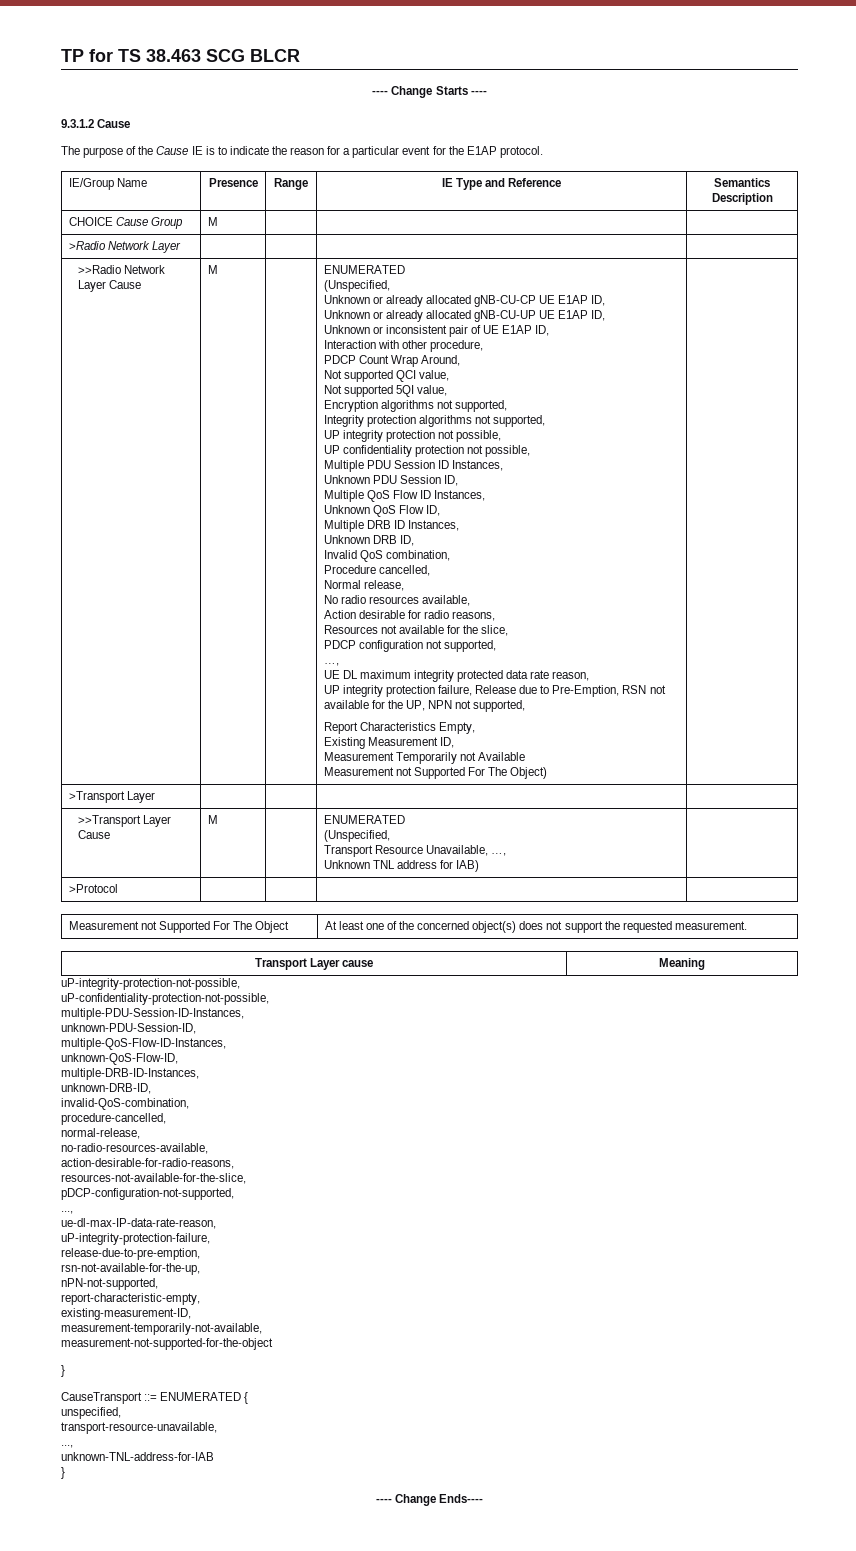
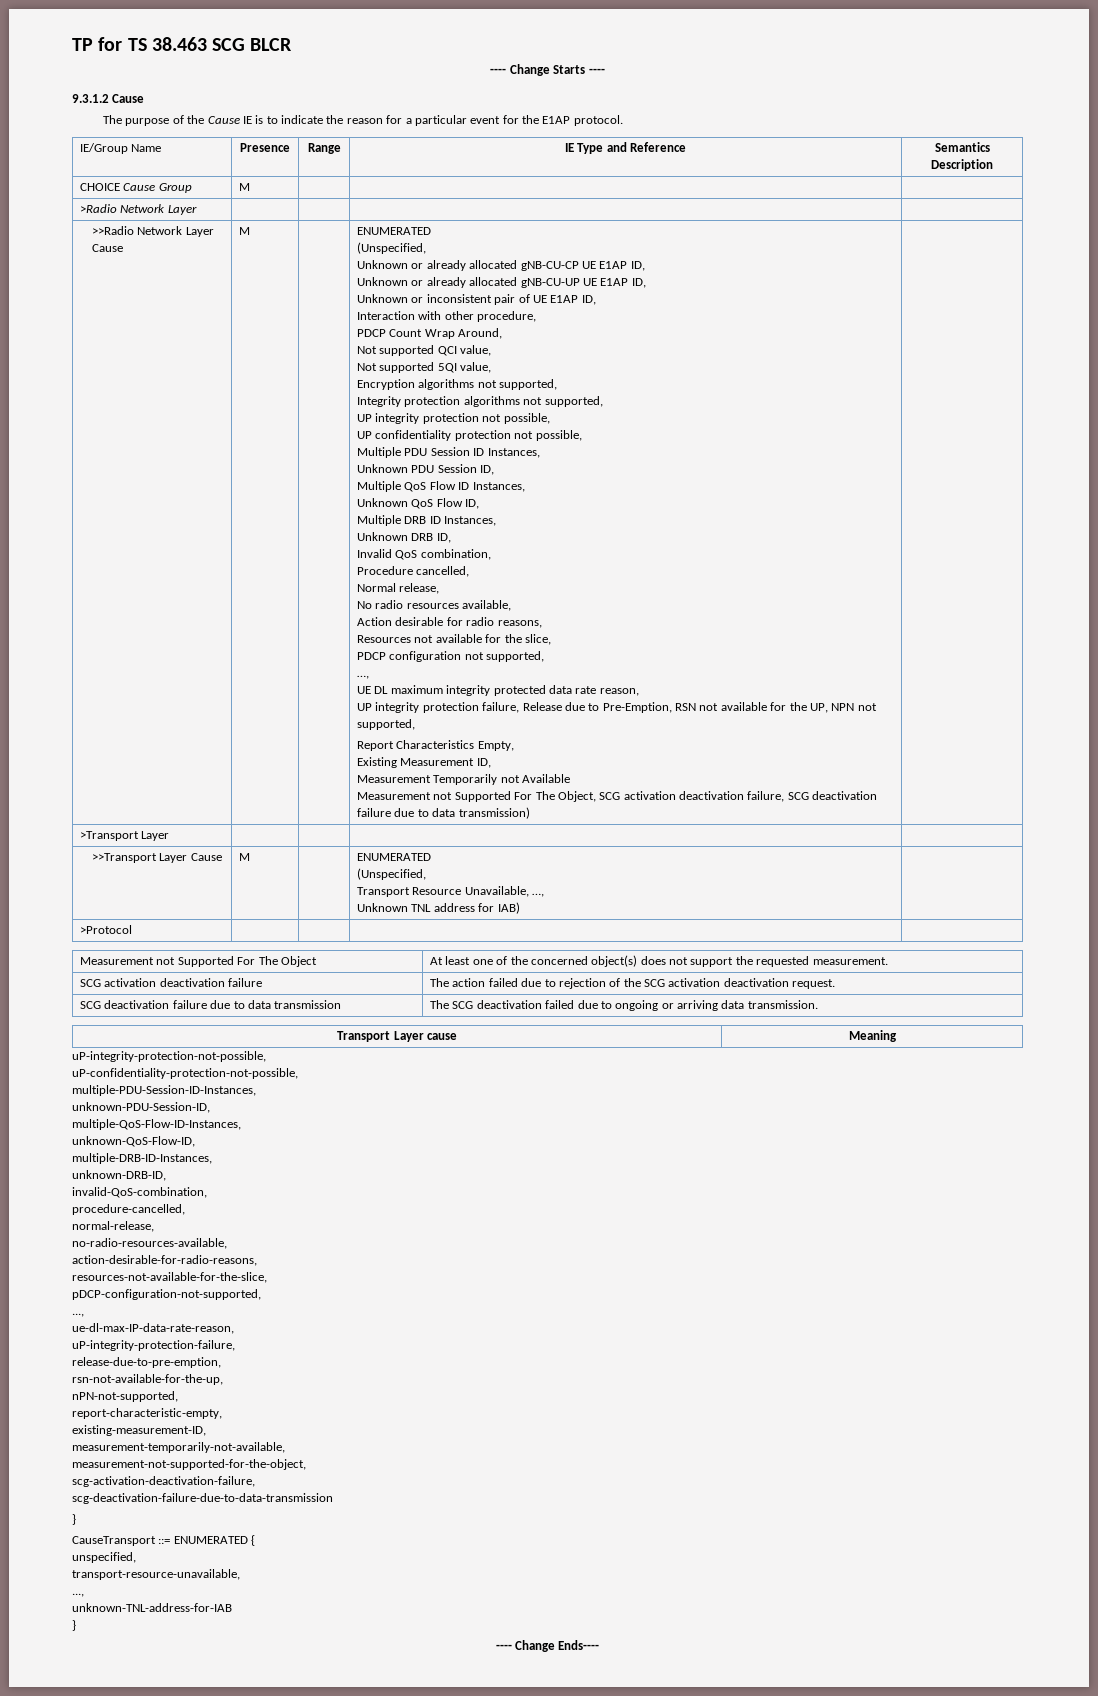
- Measurement not Supported For The Object)
+ Measurement not Supported For The Object, SCG activation deactivation failure, SCG deactivation failure due to data transmission)
+ SCG activation deactivation failure | The action failed due to rejection of the SCG activation deactivation request.
+ SCG deactivation failure due to data transmission | The SCG deactivation failed due to ongoing or arriving data transmission.
- measurement-not-supported-for-the-object
+ measurement-not-supported-for-the-object,
+ scg-activation-deactivation-failure,
+ scg-deactivation-failure-due-to-data-transmission

